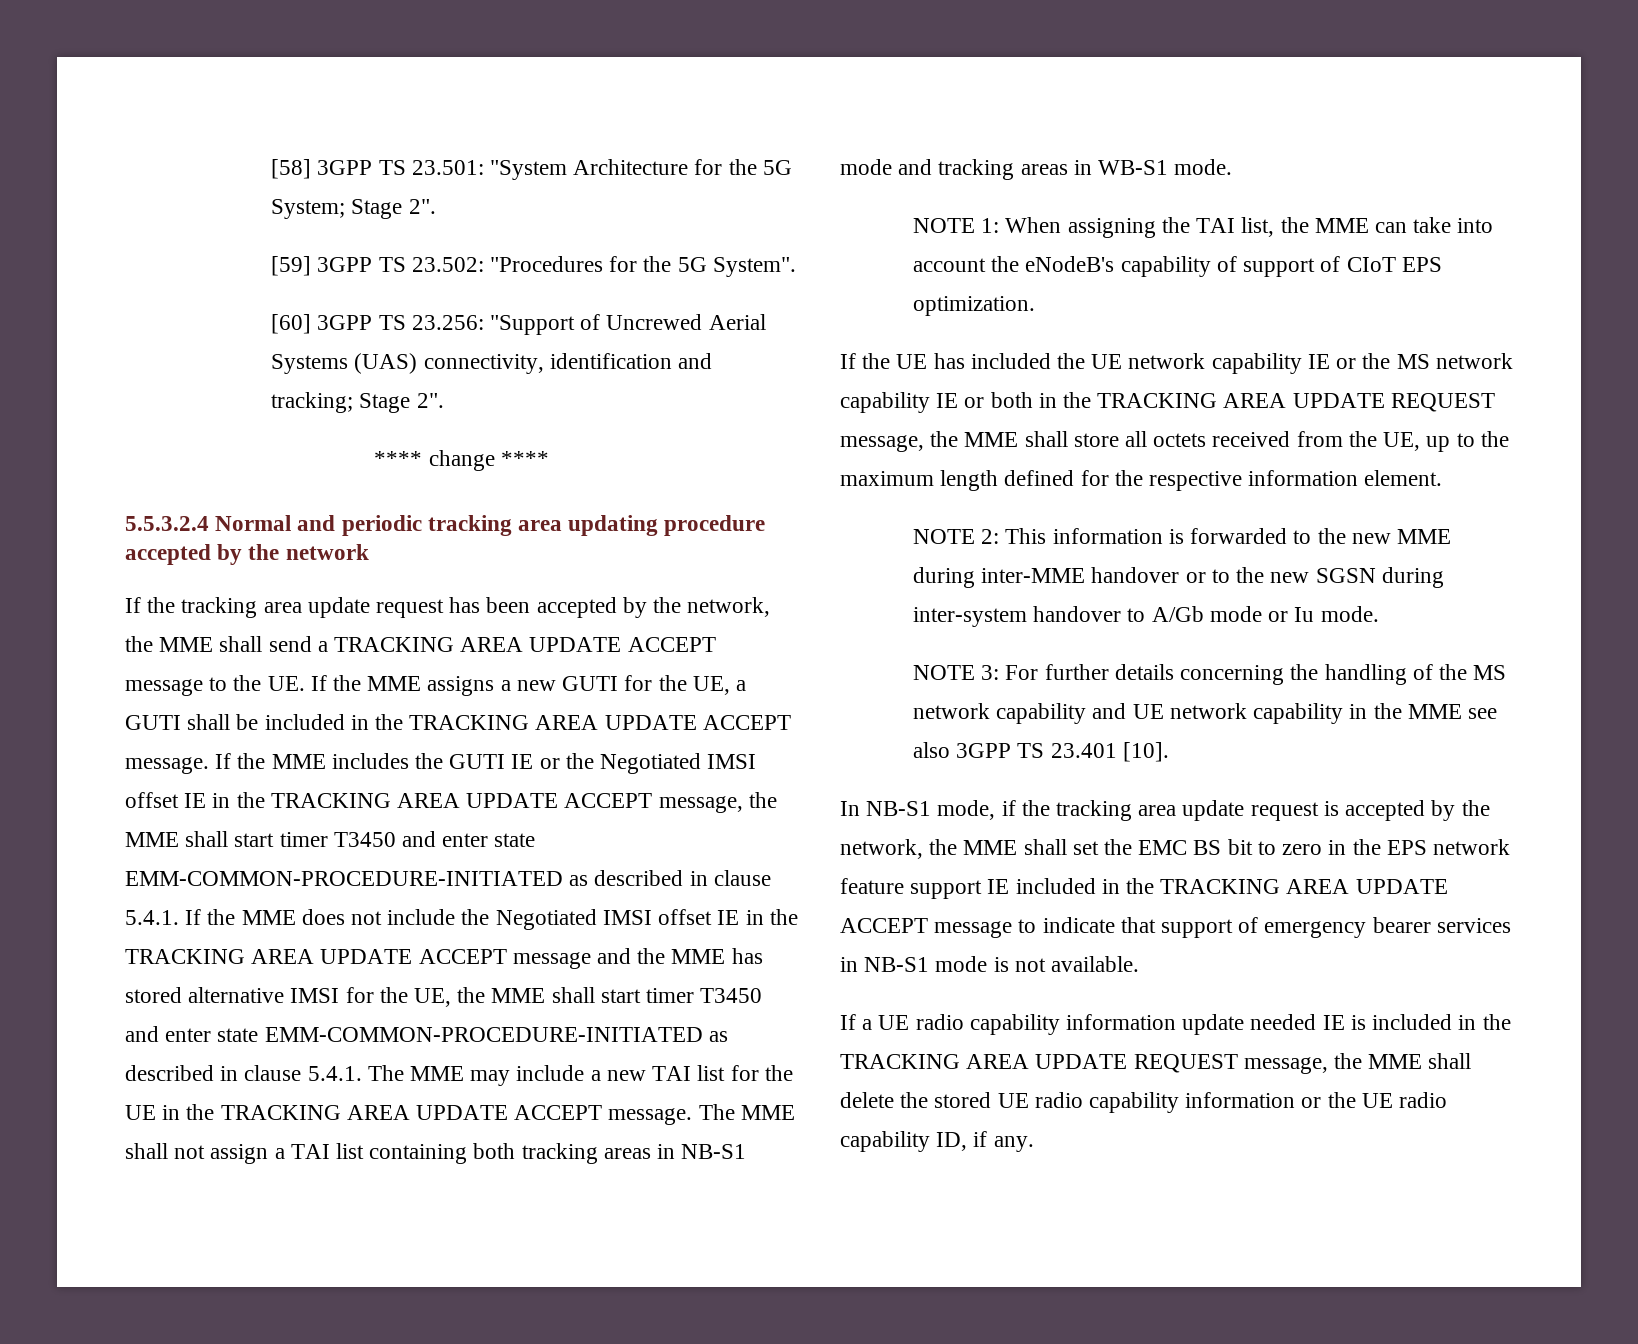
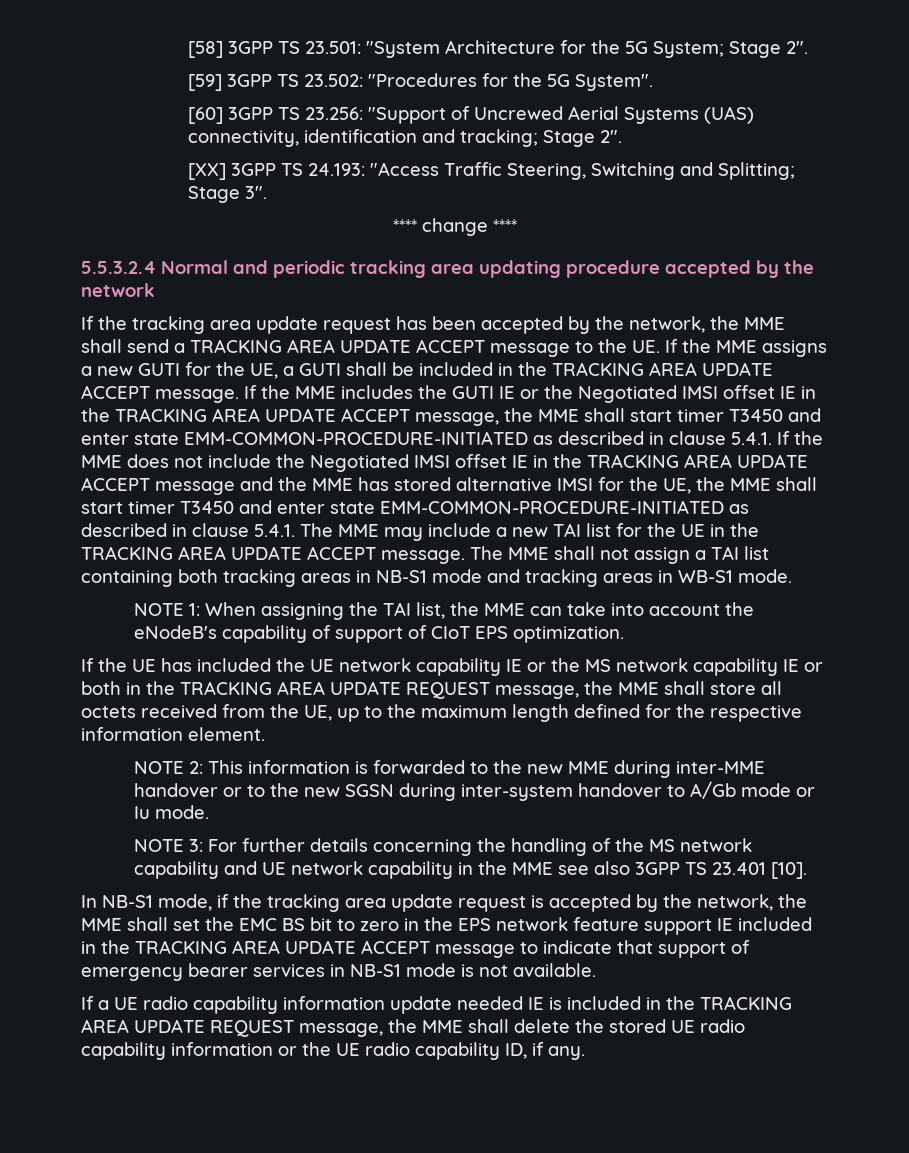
+ [XX] 3GPP TS 24.193: "Access Traffic Steering, Switching and Splitting; Stage 3".

